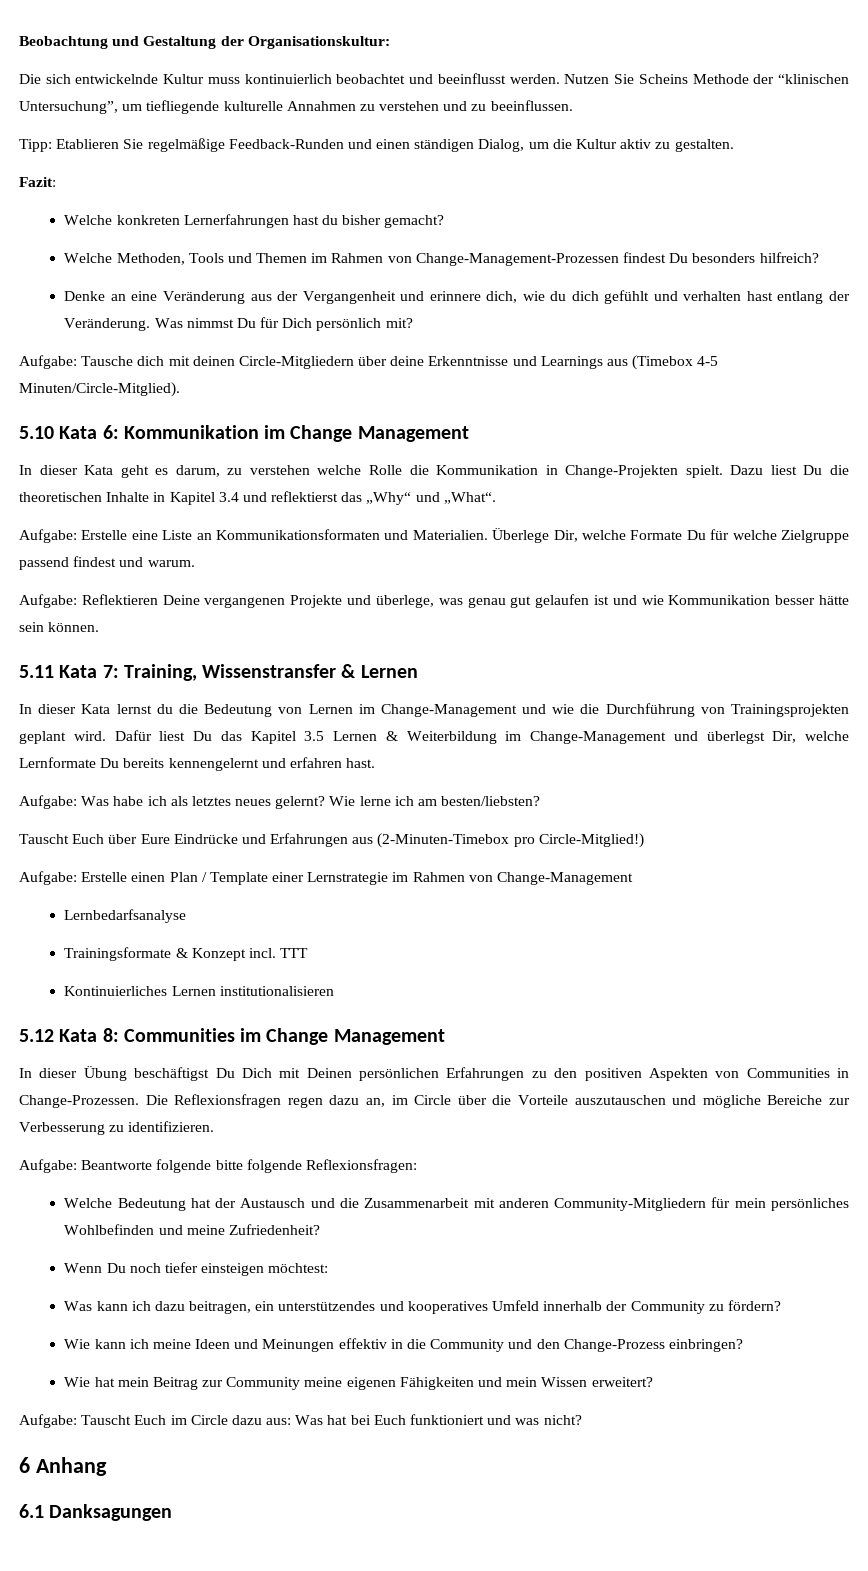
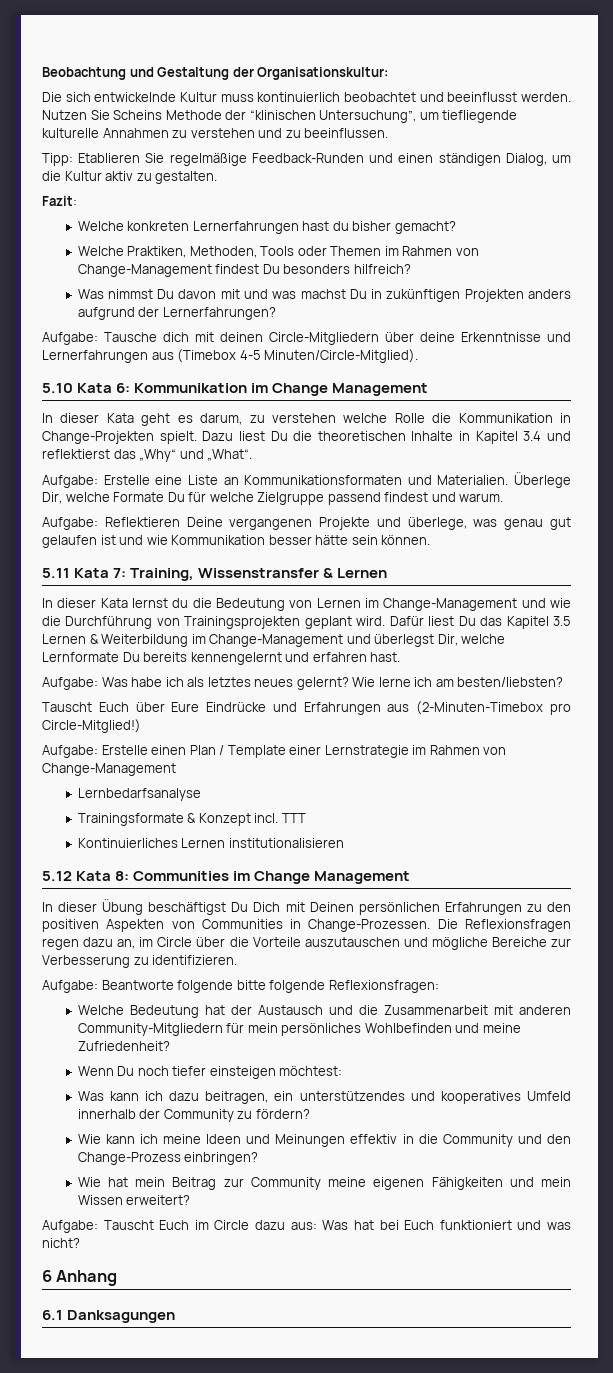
- Welche Methoden, Tools und Themen im Rahmen von Change-Management-Prozessen findest Du besonders hilfreich?
+ Welche Praktiken, Methoden, Tools oder Themen im Rahmen von Change-Management findest Du besonders hilfreich?
- Denke an eine Veränderung aus der Vergangenheit und erinnere dich, wie du dich gefühlt und verhalten hast entlang der Veränderung. Was nimmst Du für Dich persönlich mit?
+ Was nimmst Du davon mit und was machst Du in zukünftigen Projekten anders aufgrund der Lernerfahrungen?
- Aufgabe: Tausche dich mit deinen Circle-Mitgliedern über deine Erkenntnisse und Learnings aus (Timebox 4-5 Minuten/Circle-Mitglied).
+ Aufgabe: Tausche dich mit deinen Circle-Mitgliedern über deine Erkenntnisse und Lernerfahrungen aus (Timebox 4-5 Minuten/Circle-Mitglied).

